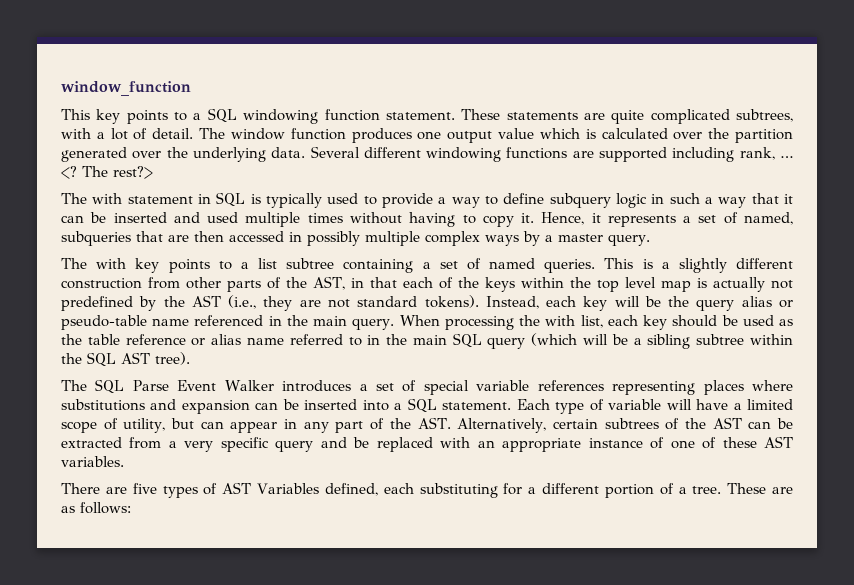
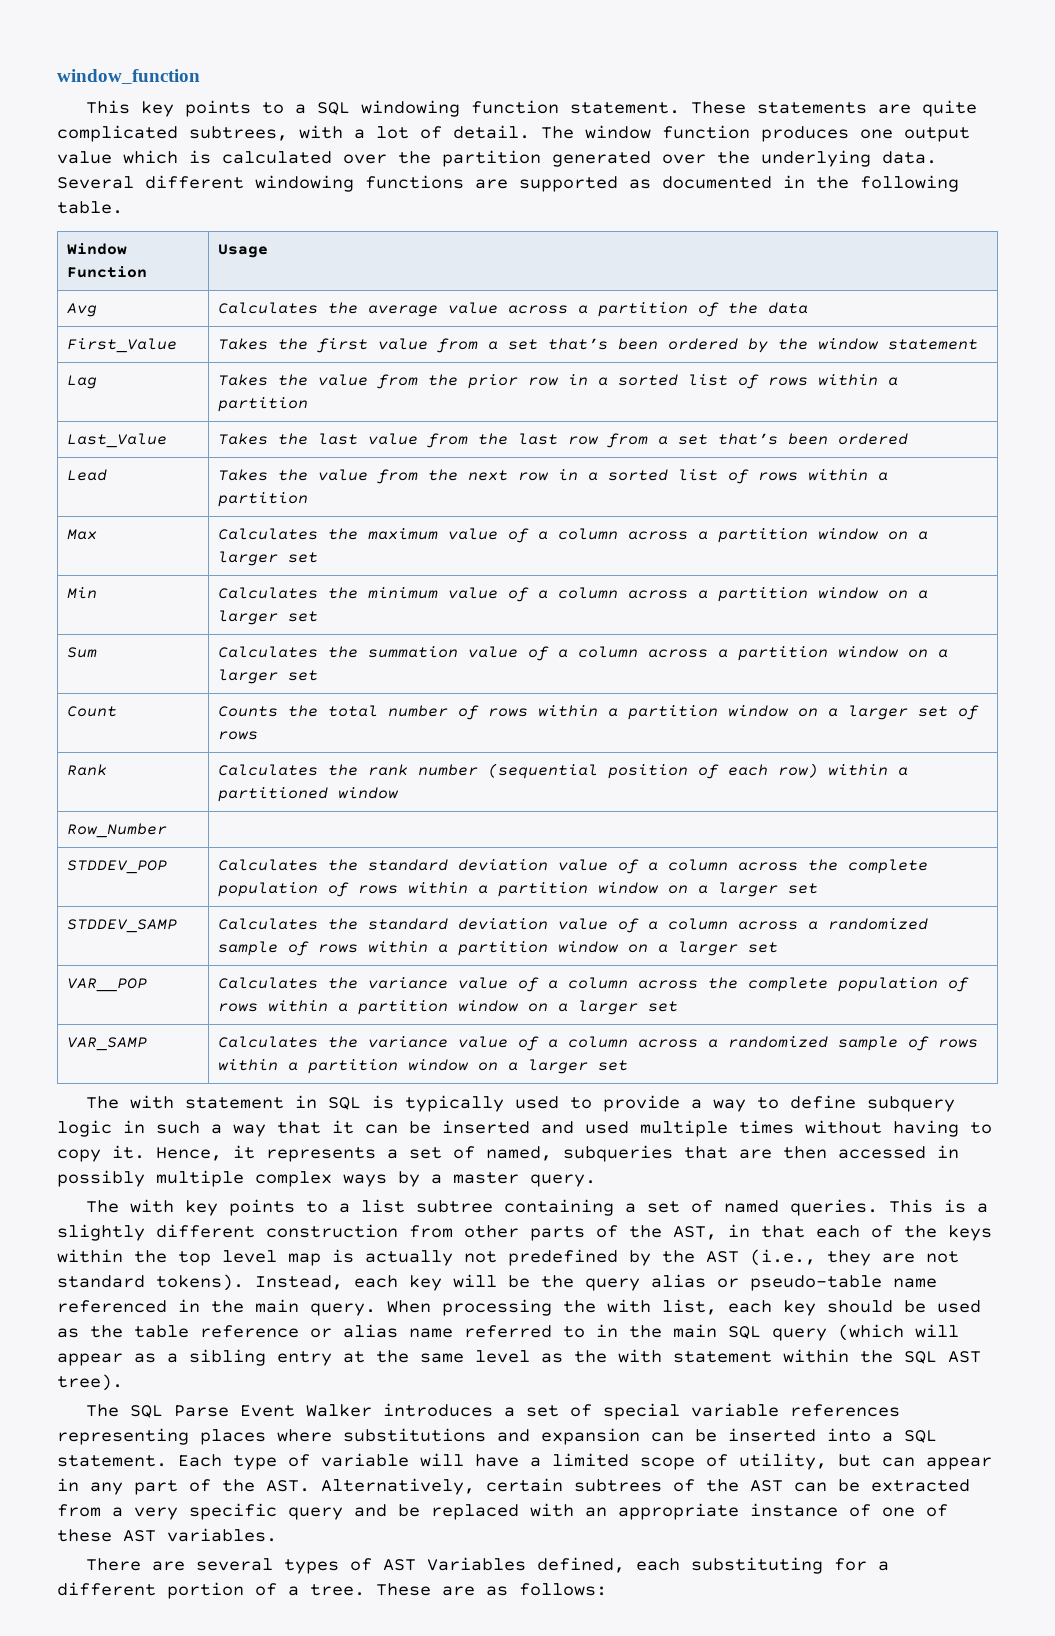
- Several different windowing functions are supported including rank, … <? The rest?>
+ Several different windowing functions are supported as documented in the following table.
+ Window Function | Usage
+ Avg | Calculates the average value across a partition of the data
+ First_Value | Takes the first value from a set that’s been ordered by the window statement
+ Lag | Takes the value from the prior row in a sorted list of rows within a partition
+ Last_Value | Takes the last value from the last row from a set that’s been ordered
+ Lead | Takes the value from the next row in a sorted list of rows within a partition
+ Max | Calculates the maximum value of a column across a partition window on a larger set
+ Min | Calculates the minimum value of a column across a partition window on a larger set
+ Sum | Calculates the summation value of a column across a partition window on a larger set
+ Count | Counts the total number of rows within a partition window on a larger set of rows
+ Rank | Calculates the rank number (sequential position of each row) within a partitioned window
+ Row_Number |
+ STDDEV_POP | Calculates the standard deviation value of a column across the complete population of rows within a partition window on a larger set
+ STDDEV_SAMP | Calculates the standard deviation value of a column across a randomized sample of rows within a partition window on a larger set
+ VAR__POP | Calculates the variance value of a column across the complete population of rows within a partition window on a larger set
+ VAR_SAMP | Calculates the variance value of a column across a randomized sample of rows within a partition window on a larger set
- When processing the with list, each key should be used as the table reference or alias name referred to in the main SQL query (which will be a sibling subtree within the SQL AST tree).
+ When processing the with list, each key should be used as the table reference or alias name referred to in the main SQL query (which will appear as a sibling entry at the same level as the with statement within the SQL AST tree).
- There are five types of AST Variables defined, each substituting for a different portion of a tree.
+ There are several types of AST Variables defined, each substituting for a different portion of a tree.

